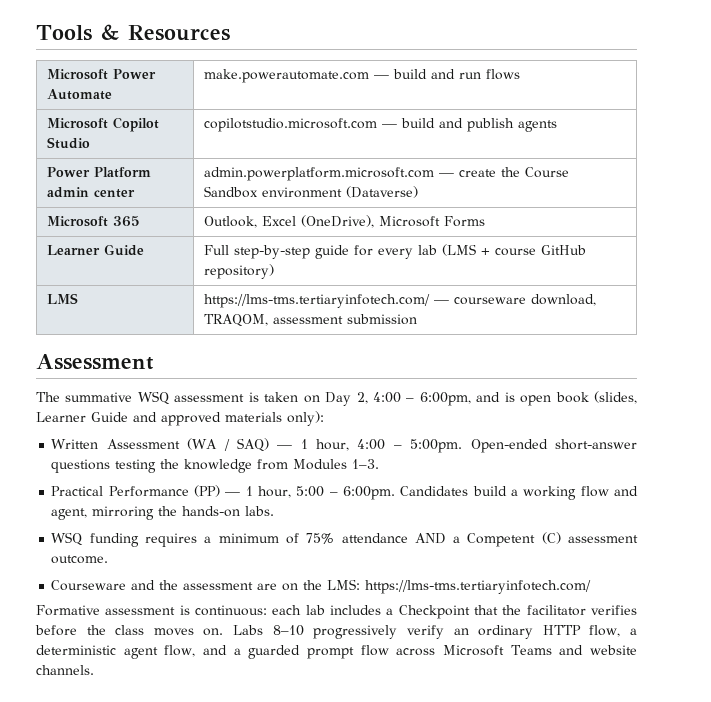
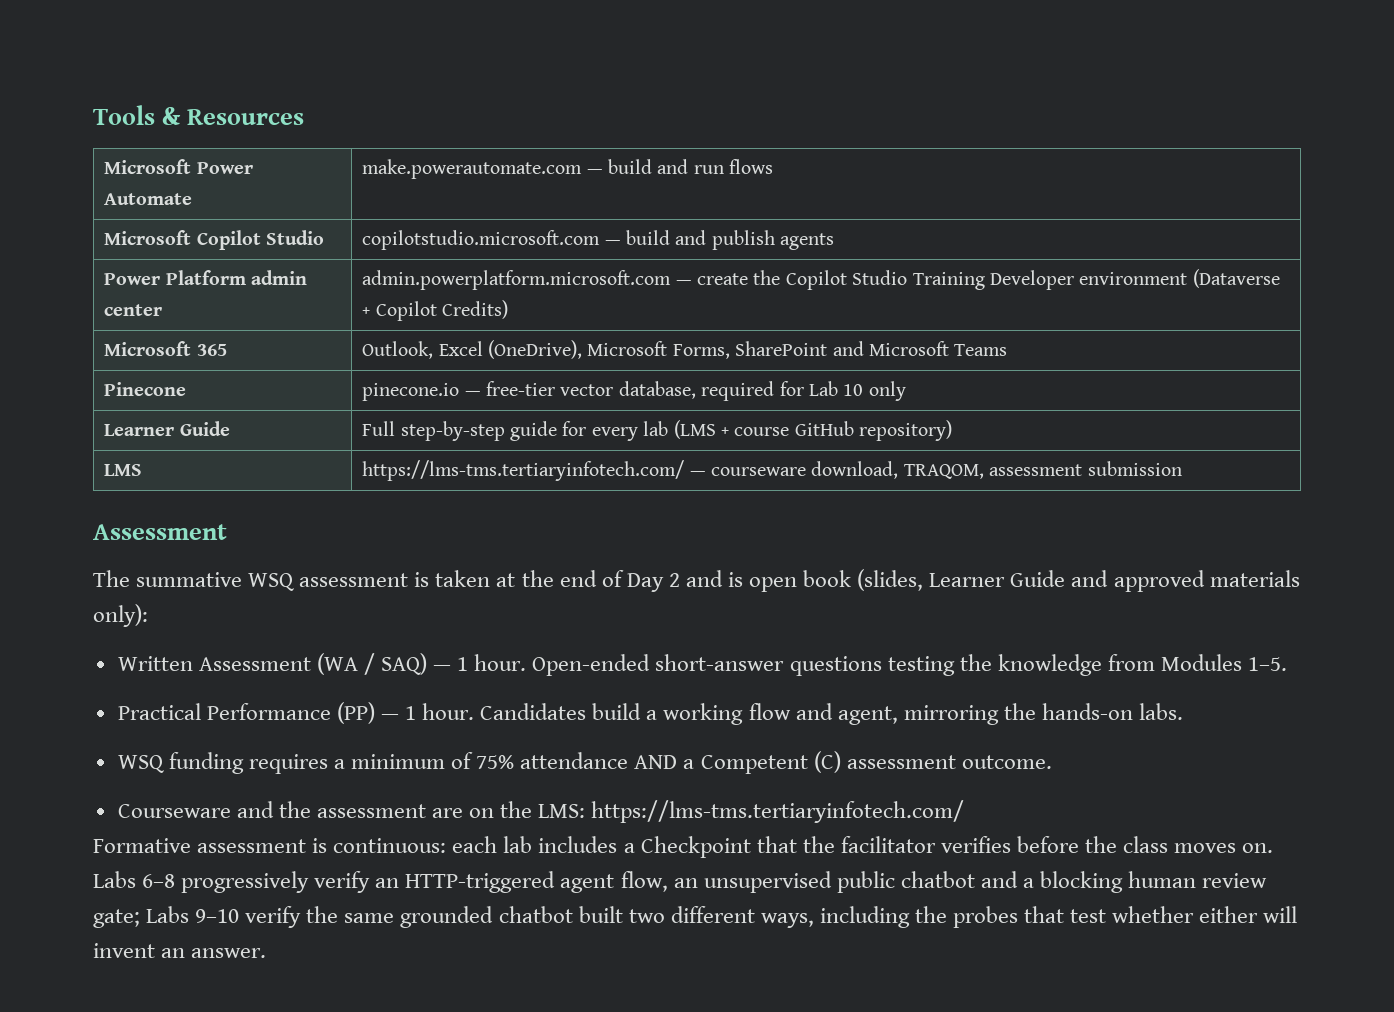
- Power Platform admin center | admin.powerplatform.microsoft.com — create the Course Sandbox environment (Dataverse)
+ Power Platform admin center | admin.powerplatform.microsoft.com — create the Copilot Studio Training Developer environment (Dataverse + Copilot Credits)
- Microsoft 365 | Outlook, Excel (OneDrive), Microsoft Forms
+ Microsoft 365 | Outlook, Excel (OneDrive), Microsoft Forms, SharePoint and Microsoft Teams
+ Pinecone | pinecone.io — free-tier vector database, required for Lab 10 only
- The summative WSQ assessment is taken on Day 2, 4:00 – 6:00pm, and is open book (slides, Learner Guide and approved materials only):
+ The summative WSQ assessment is taken at the end of Day 2 and is open book (slides, Learner Guide and approved materials only):
- Written Assessment (WA / SAQ) — 1 hour, 4:00 – 5:00pm.
+ Written Assessment (WA / SAQ) — 1 hour.
- Open-ended short-answer questions testing the knowledge from Modules 1–3.
+ Open-ended short-answer questions testing the knowledge from Modules 1–5.
- Practical Performance (PP) — 1 hour, 5:00 – 6:00pm.
+ Practical Performance (PP) — 1 hour.
- Labs 8–10 progressively verify an ordinary HTTP flow, a deterministic agent flow, and a guarded prompt flow across Microsoft Teams and website channels.
+ Labs 6–8 progressively verify an HTTP-triggered agent flow, an unsupervised public chatbot and a blocking human review gate; Labs 9–10 verify the same grounded chatbot built two different ways, including the probes that test whether either will invent an answer.

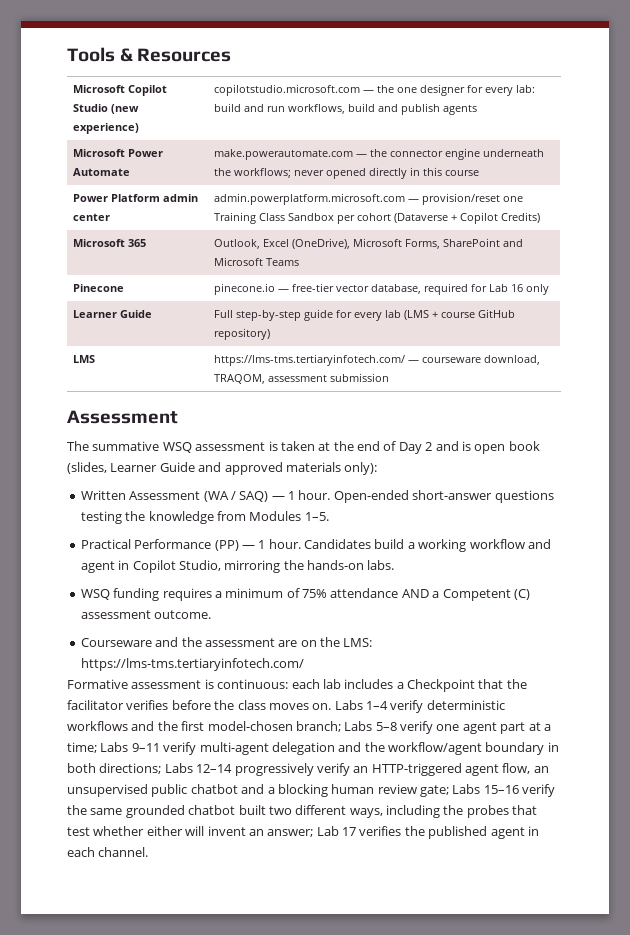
+ Microsoft Copilot Studio (new experience) | copilotstudio.microsoft.com — the one designer for every lab: build and run workflows, build and publish agents
- Microsoft Power Automate | make.powerautomate.com — build and run flows
- Microsoft Copilot Studio | copilotstudio.microsoft.com — build and publish agents
+ Microsoft Power Automate | make.powerautomate.com — the connector engine underneath the workflows; never opened directly in this course
- Power Platform admin center | admin.powerplatform.microsoft.com — create the Copilot Studio Training Developer environment (Dataverse + Copilot Credits)
+ Power Platform admin center | admin.powerplatform.microsoft.com — provision/reset one Training Class Sandbox per cohort (Dataverse + Copilot Credits)
- Pinecone | pinecone.io — free-tier vector database, required for Lab 10 only
+ Pinecone | pinecone.io — free-tier vector database, required for Lab 16 only
- Candidates build a working flow and agent, mirroring the hands-on labs.
+ Candidates build a working workflow and agent in Copilot Studio, mirroring the hands-on labs.
- Labs 6–8 progressively verify an HTTP-triggered agent flow, an unsupervised public chatbot and a blocking human review gate; Labs 9–10 verify the same grounded chatbot built two different ways, including the probes that test whether either will invent an answer.
+ Labs 1–4 verify deterministic workflows and the first model-chosen branch; Labs 5–8 verify one agent part at a time; Labs 9–11 verify multi-agent delegation and the workflow/agent boundary in both directions; Labs 12–14 progressively verify an HTTP-triggered agent flow, an unsupervised public chatbot and a blocking human review gate; Labs 15–16 verify the same grounded chatbot built two different ways, including the probes that test whether either will invent an answer; Lab 17 verifies the published agent in each channel.

